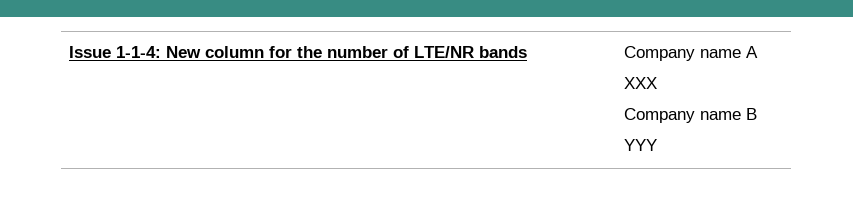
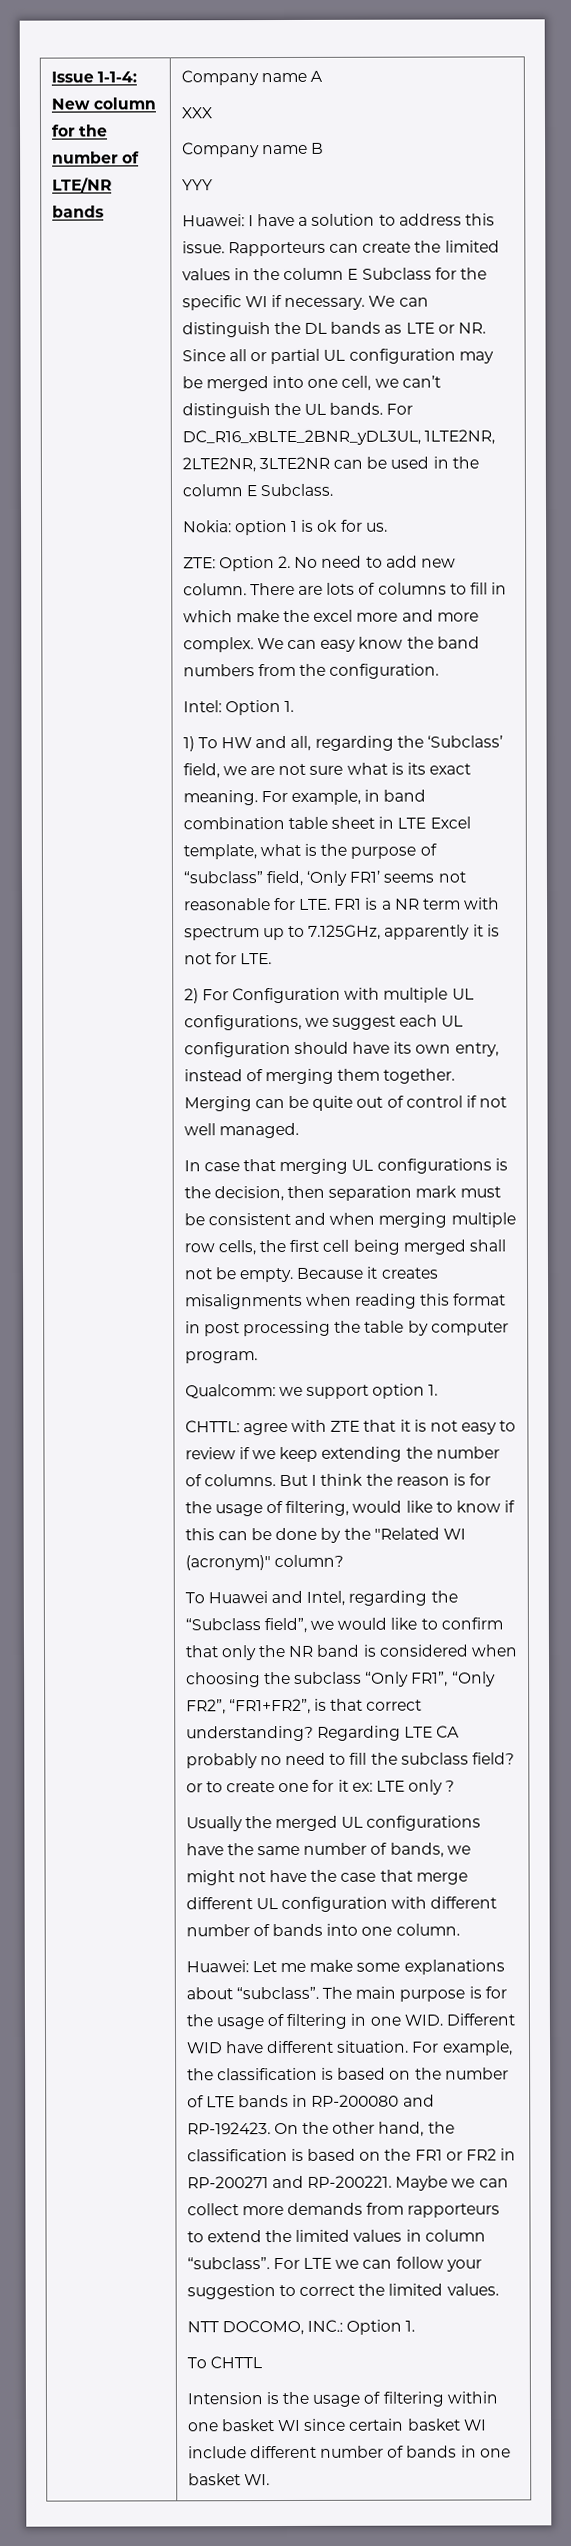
+ Huawei: I have a solution to address this issue. Rapporteurs can create the limited values in the column E Subclass for the specific WI if necessary. We can distinguish the DL bands as LTE or NR. Since all or partial UL configuration may be merged into one cell, we can’t distinguish the UL bands. For DC_R16_xBLTE_2BNR_yDL3UL, 1LTE2NR, 2LTE2NR, 3LTE2NR can be used in the column E Subclass.
+ Nokia: option 1 is ok for us.
+ ZTE: Option 2. No need to add new column. There are lots of columns to fill in which make the excel more and more complex. We can easy know the band numbers from the configuration.
+ Intel: Option 1.
+ 1) To HW and all, regarding the ‘Subclass’ field, we are not sure what is its exact meaning. For example, in band combination table sheet in LTE Excel template, what is the purpose of “subclass” field, ‘Only FR1’ seems not reasonable for LTE. FR1 is a NR term with spectrum up to 7.125GHz, apparently it is not for LTE.
+ 2) For Configuration with multiple UL configurations, we suggest each UL configuration should have its own entry, instead of merging them together. Merging can be quite out of control if not well managed.
+ In case that merging UL configurations is the decision, then separation mark must be consistent and when merging multiple row cells, the first cell being merged shall not be empty. Because it creates misalignments when reading this format in post processing the table by computer program.
+ Qualcomm: we support option 1.
+ CHTTL: agree with ZTE that it is not easy to review if we keep extending the number of columns. But I think the reason is for the usage of filtering, would like to know if this can be done by the "Related WI (acronym)" column?
+ To Huawei and Intel, regarding the “Subclass field”, we would like to confirm that only the NR band is considered when choosing the subclass “Only FR1”, “Only FR2”, “FR1+FR2”, is that correct understanding? Regarding LTE CA probably no need to fill the subclass field? or to create one for it ex: LTE only ?
+ Usually the merged UL configurations have the same number of bands, we might not have the case that merge different UL configuration with different number of bands into one column.
+ Huawei: Let me make some explanations about “subclass”. The main purpose is for the usage of filtering in one WID. Different WID have different situation. For example, the classification is based on the number of LTE bands in RP-200080 and RP-192423. On the other hand, the classification is based on the FR1 or FR2 in RP-200271 and RP-200221. Maybe we can collect more demands from rapporteurs to extend the limited values in column “subclass”. For LTE we can follow your suggestion to correct the limited values.
+ NTT DOCOMO, INC.: Option 1.
+ To CHTTL
+ Intension is the usage of filtering within one basket WI since certain basket WI include different number of bands in one basket WI.

